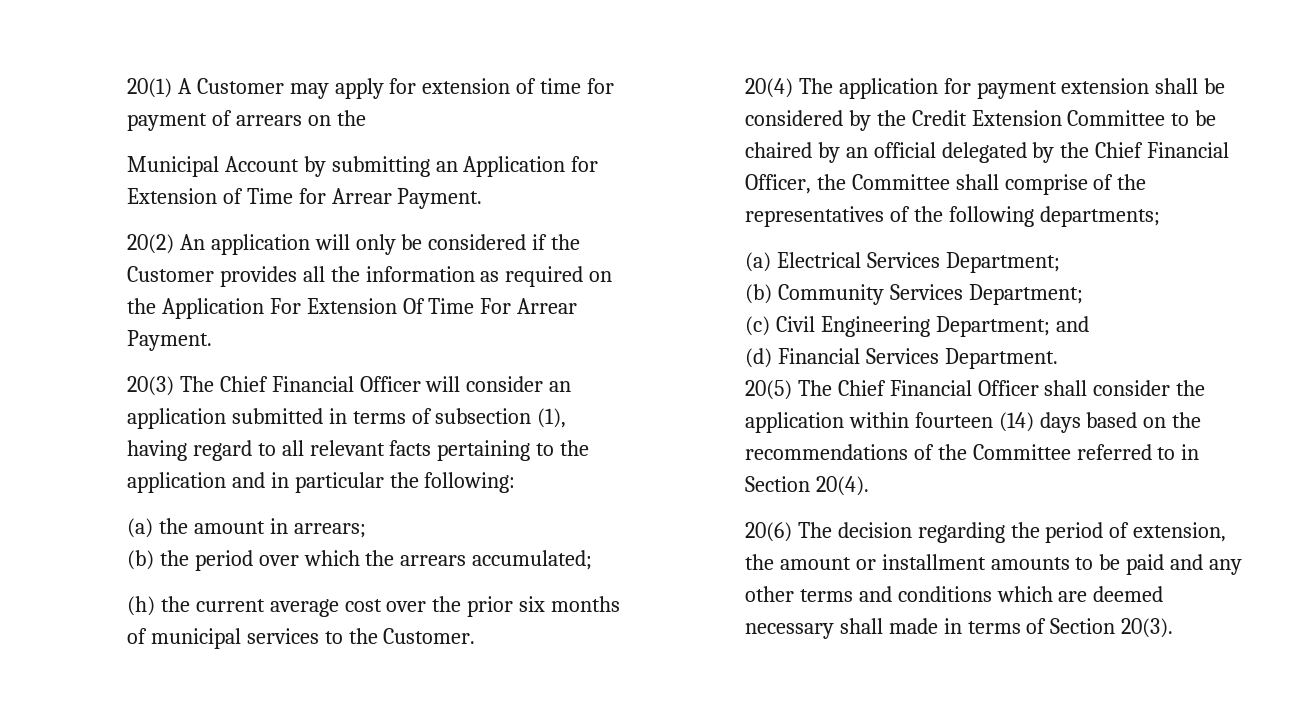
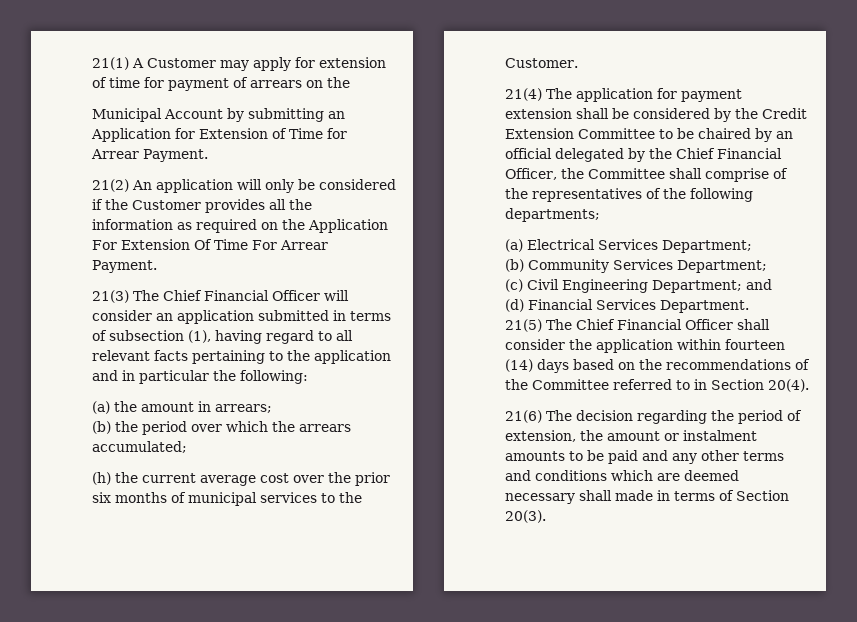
- 20(1) A Customer may apply for extension of time for payment of arrears on the
+ 21(1) A Customer may apply for extension of time for payment of arrears on the
- 20(2) An application will only be considered if the Customer provides all the information as required on the Application For Extension Of Time For Arrear Payment.
+ 21(2) An application will only be considered if the Customer provides all the information as required on the Application For Extension Of Time For Arrear Payment.
- 20(3) The Chief Financial Officer will consider an application submitted in terms of subsection (1), having regard to all relevant facts pertaining to the application and in particular the following:
+ 21(3) The Chief Financial Officer will consider an application submitted in terms of subsection (1), having regard to all relevant facts pertaining to the application and in particular the following:
- 20(4) The application for payment extension shall be considered by the Credit Extension Committee to be chaired by an official delegated by the Chief Financial Officer, the Committee shall comprise of the representatives of the following departments;
+ 21(4) The application for payment extension shall be considered by the Credit Extension Committee to be chaired by an official delegated by the Chief Financial Officer, the Committee shall comprise of the representatives of the following departments;
- 20(5) The Chief Financial Officer shall consider the application within fourteen (14) days based on the recommendations of the Committee referred to in Section 20(4).
+ 21(5) The Chief Financial Officer shall consider the application within fourteen (14) days based on the recommendations of the Committee referred to in Section 20(4).
- 20(6) The decision regarding the period of extension, the amount or installment amounts to be paid and any other terms and conditions which are deemed necessary shall made in terms of Section 20(3).
+ 21(6) The decision regarding the period of extension, the amount or instalment amounts to be paid and any other terms and conditions which are deemed necessary shall made in terms of Section 20(3).

